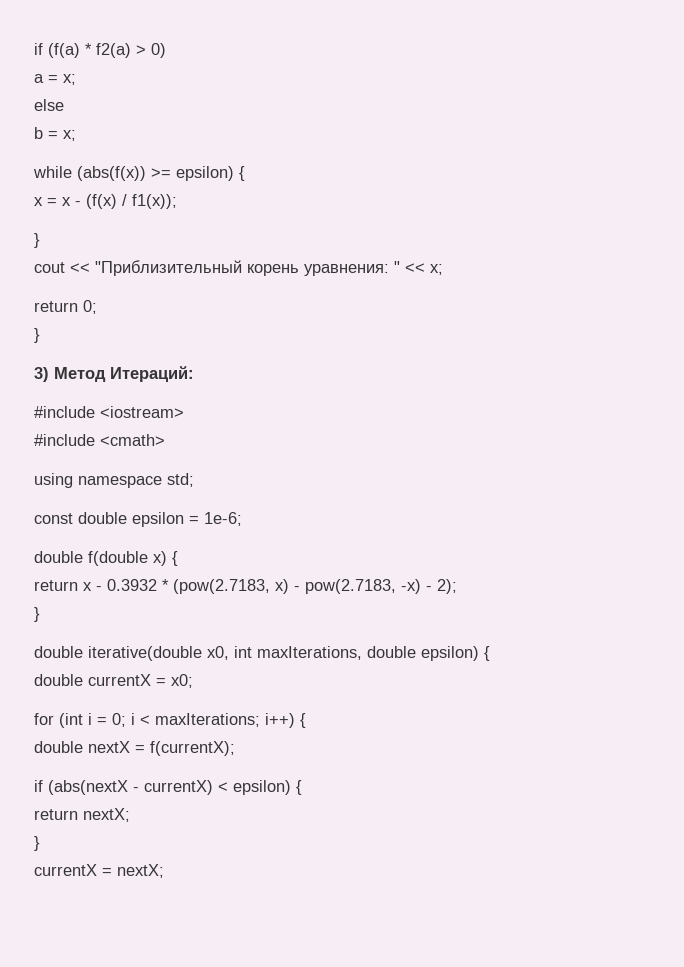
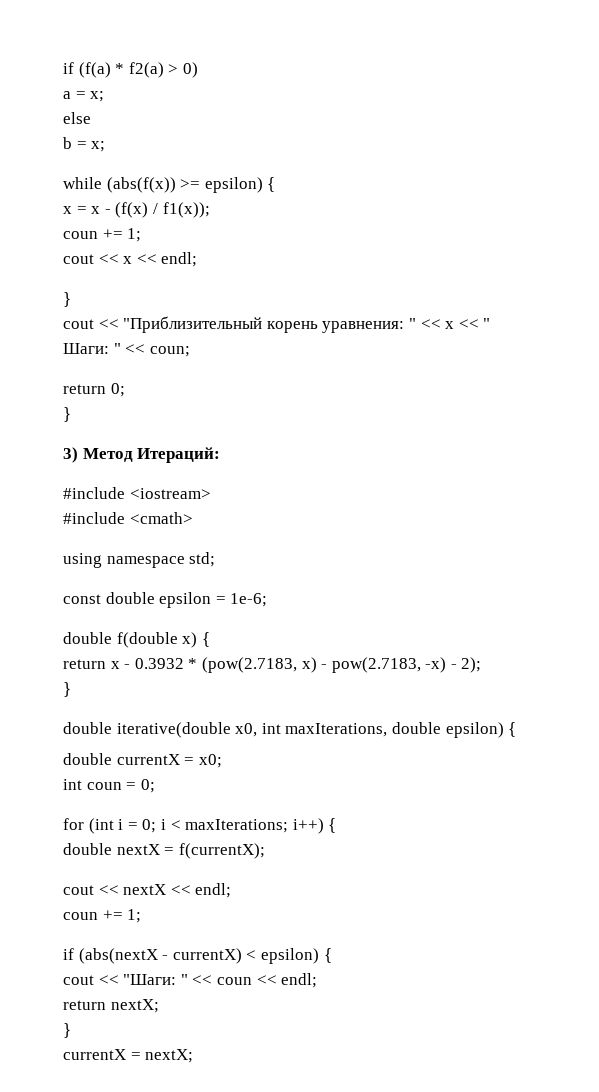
  x = x - (f(x) / f1(x));
+ coun += 1;
+ cout << x << endl;
- cout << "Приблизительный корень уравнения: " << x;
+ cout << "Приблизительный корень уравнения: " << x << " Шаги: " << coun;
+ int coun = 0;
+ cout << nextX << endl;
+ coun += 1;
+ cout << "Шаги: " << coun << endl;

